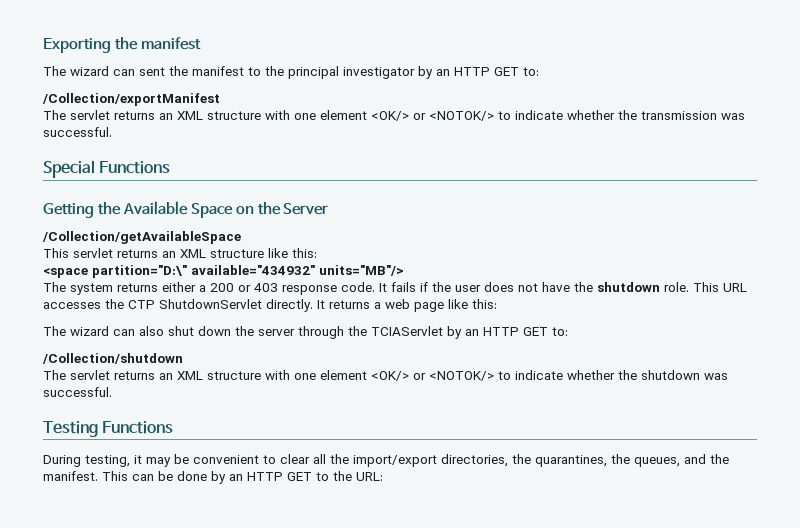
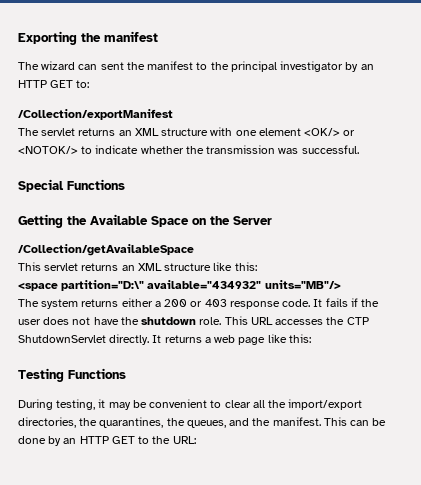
- The wizard can also shut down the server through the TCIAServlet by an HTTP GET to:
- /Collection/shutdown
- The servlet returns an XML structure with one element <OK/> or <NOTOK/> to indicate whether the shutdown was successful.

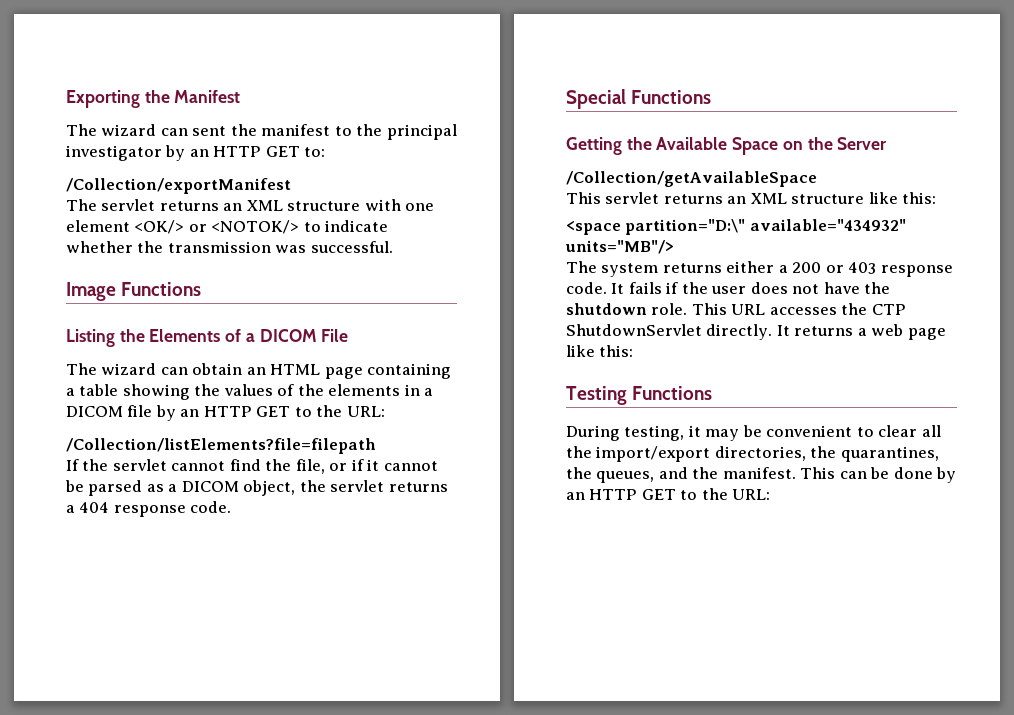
- Exporting the manifest
+ Exporting the Manifest
+ Image Functions
+ Listing the Elements of a DICOM File
+ The wizard can obtain an HTML page containing a table showing the values of the elements in a DICOM file by an HTTP GET to the URL:
+ /Collection/listElements?file=filepath
+ If the servlet cannot find the file, or if it cannot be parsed as a DICOM object, the servlet returns a 404 response code.

